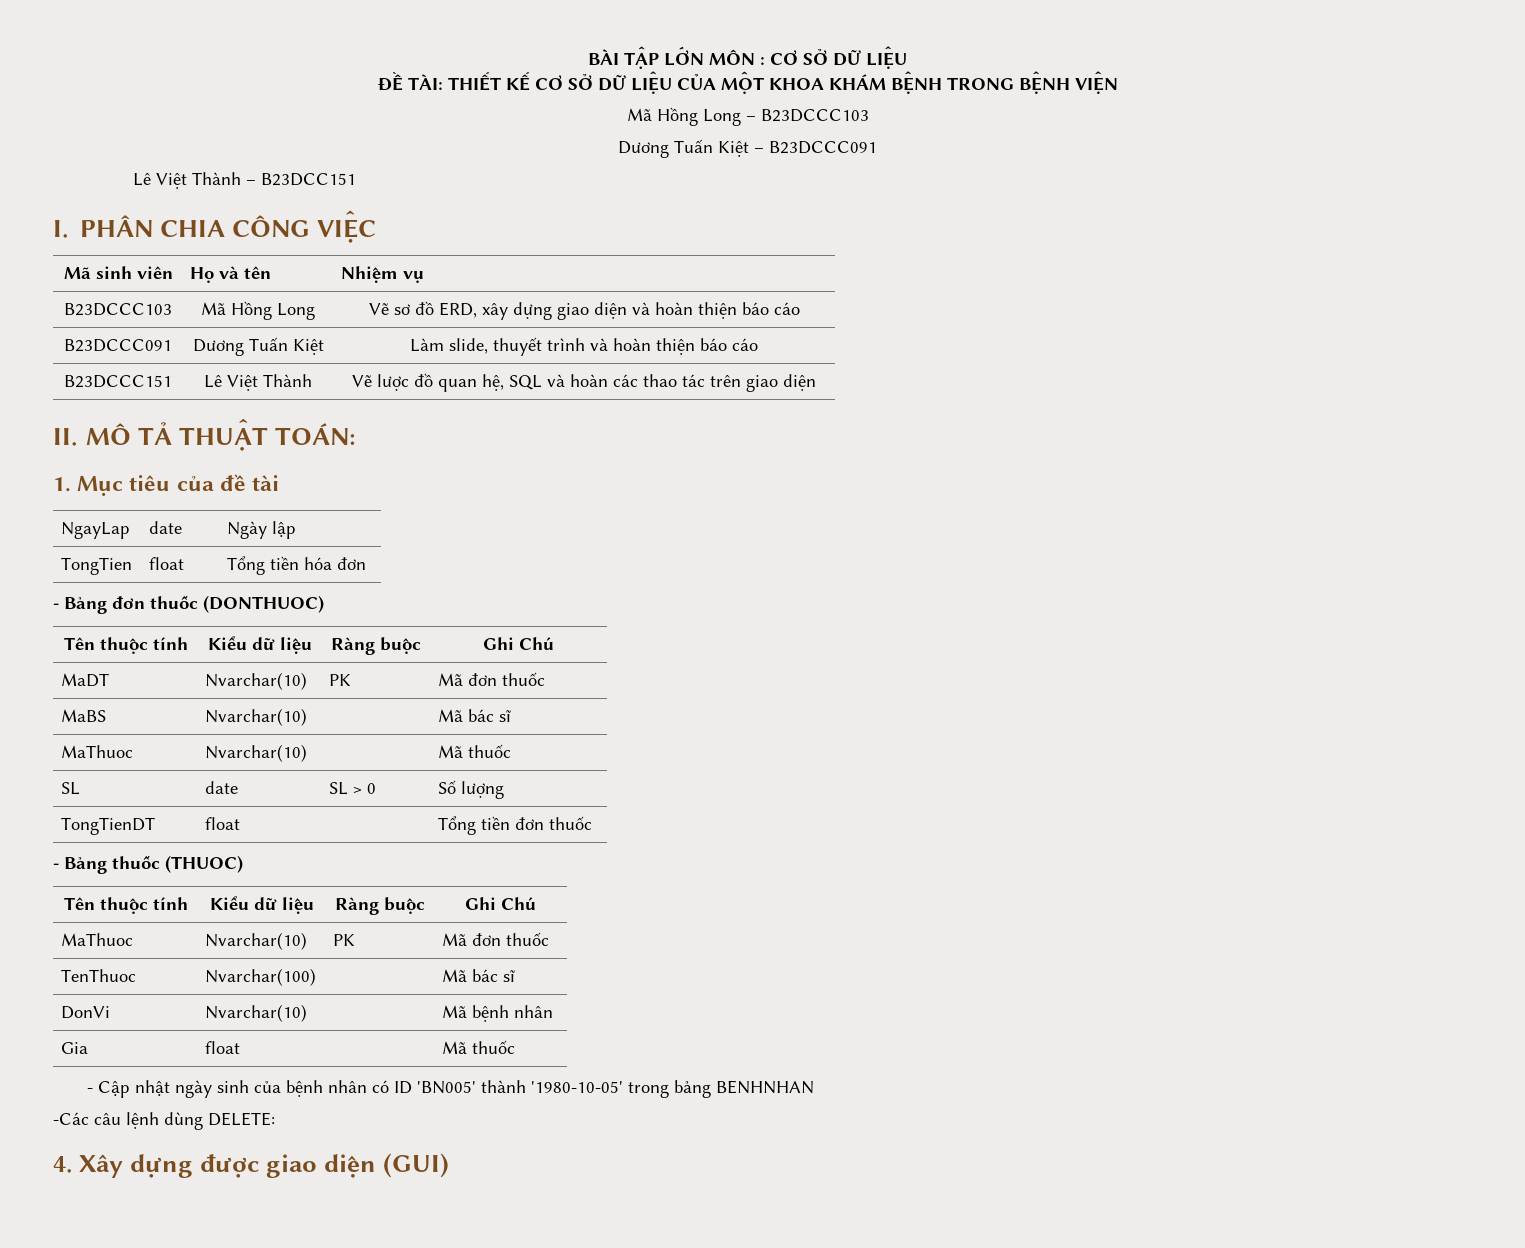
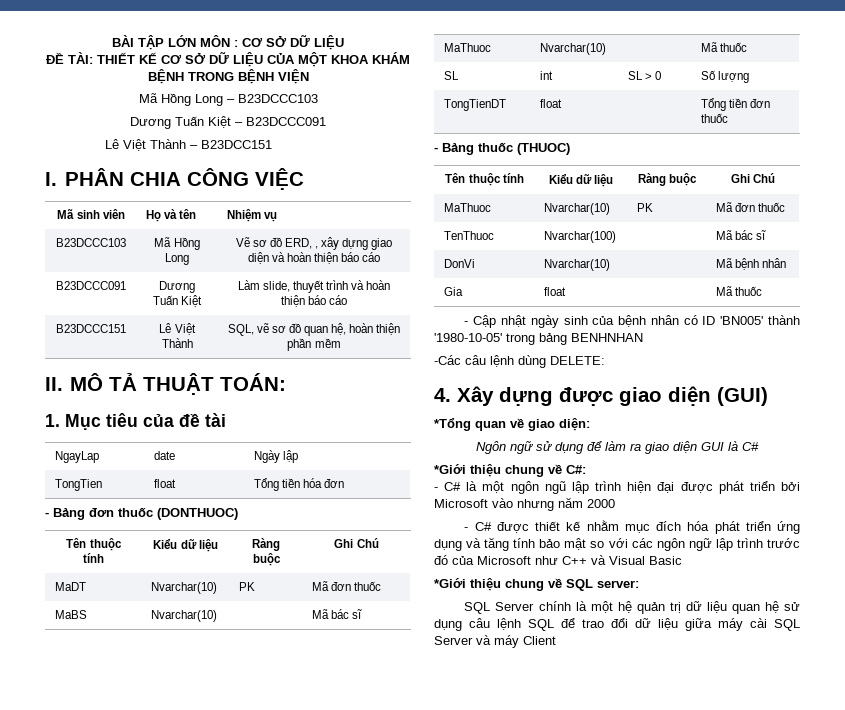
- B23DCCC103 | Mã Hồng Long | Vẽ sơ đồ ERD, xây dựng giao diện và hoàn thiện báo cáo
+ B23DCCC103 | Mã Hồng Long | Vẽ sơ đồ ERD, , xây dựng giao diện và hoàn thiện báo cáo
- B23DCCC151 | Lê Việt Thành | Vẽ lược đồ quan hệ, SQL và hoàn các thao tác trên giao diện
+ B23DCCC151 | Lê Việt Thành | SQL, vẽ sơ đồ quan hệ, hoàn thiện phần mềm
- SL | date | SL > 0 | Số lượng
+ SL | int | SL > 0 | Số lượng
+ *Tổng quan về giao diện:
+ Ngôn ngữ sử dụng để làm ra giao diện GUI là C#
+ *Giới thiệu chung về C#:
+ - C# là một ngôn ngũ lập trình hiện đại được phát triển bởi Microsoft vào nhưng năm 2000
+ - C# được thiết kế nhằm mục đích hóa phát triển ứng dụng và tăng tính bảo mật so với các ngôn ngữ lập trình trước đó của Microsoft như C++ và Visual Basic
+ *Giới thiệu chung về SQL server:
+ SQL Server chính là một hệ quản trị dữ liệu quan hệ sử dụng câu lệnh SQL để trao đổi dữ liệu giữa máy cài SQL Server và máy Client

